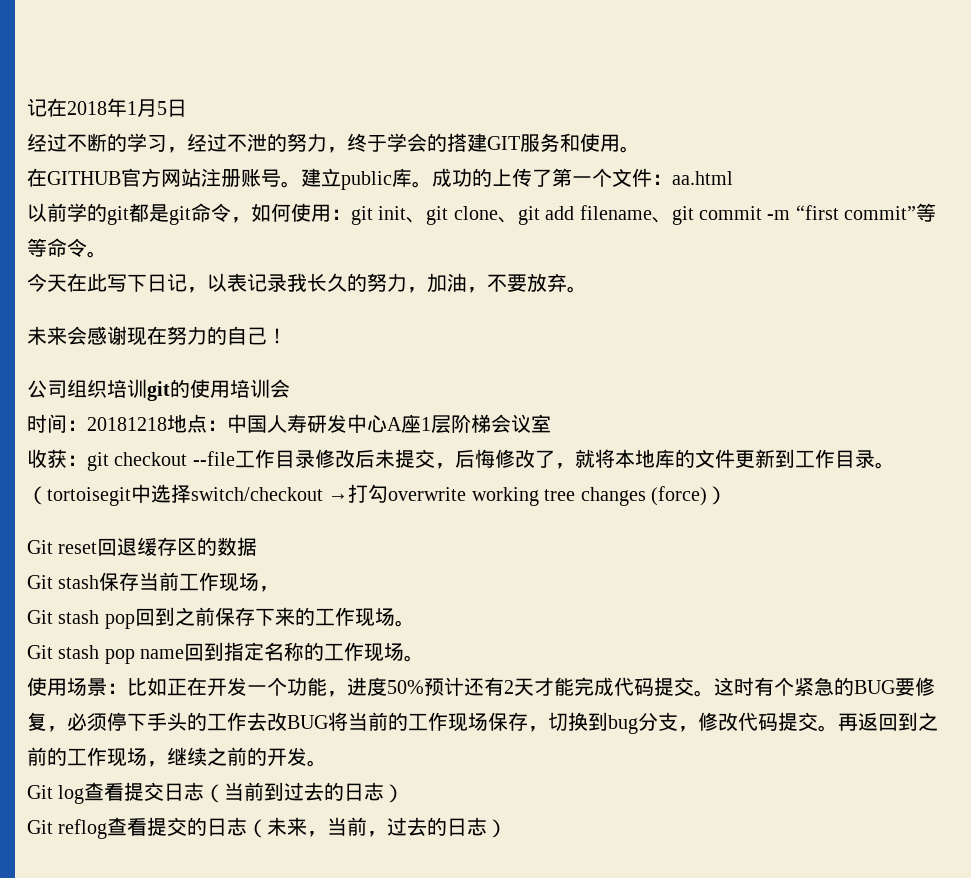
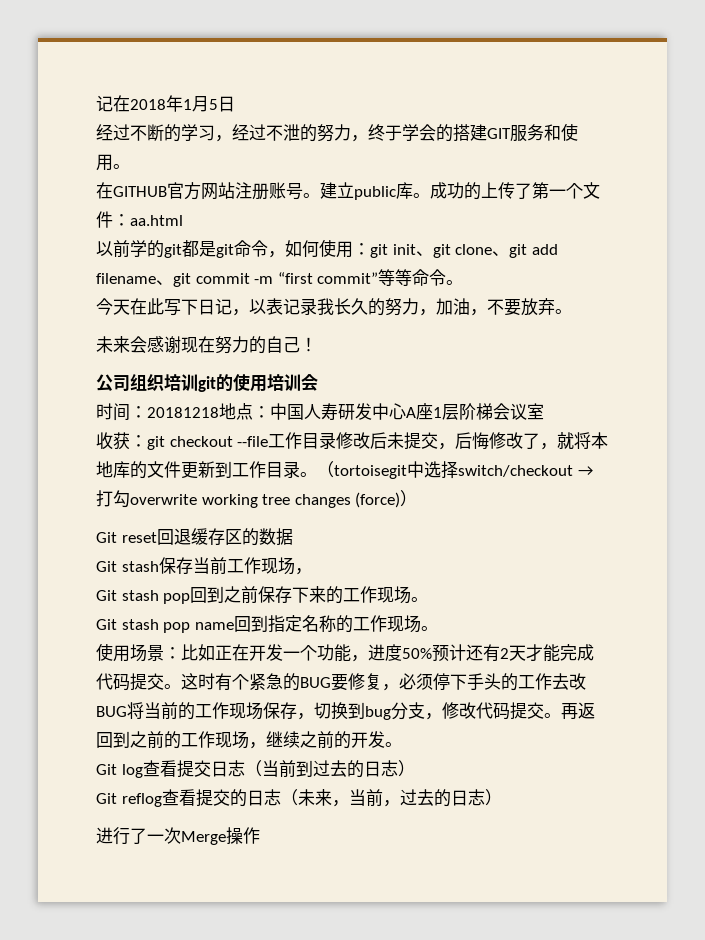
+ 进行了一次Merge操作

